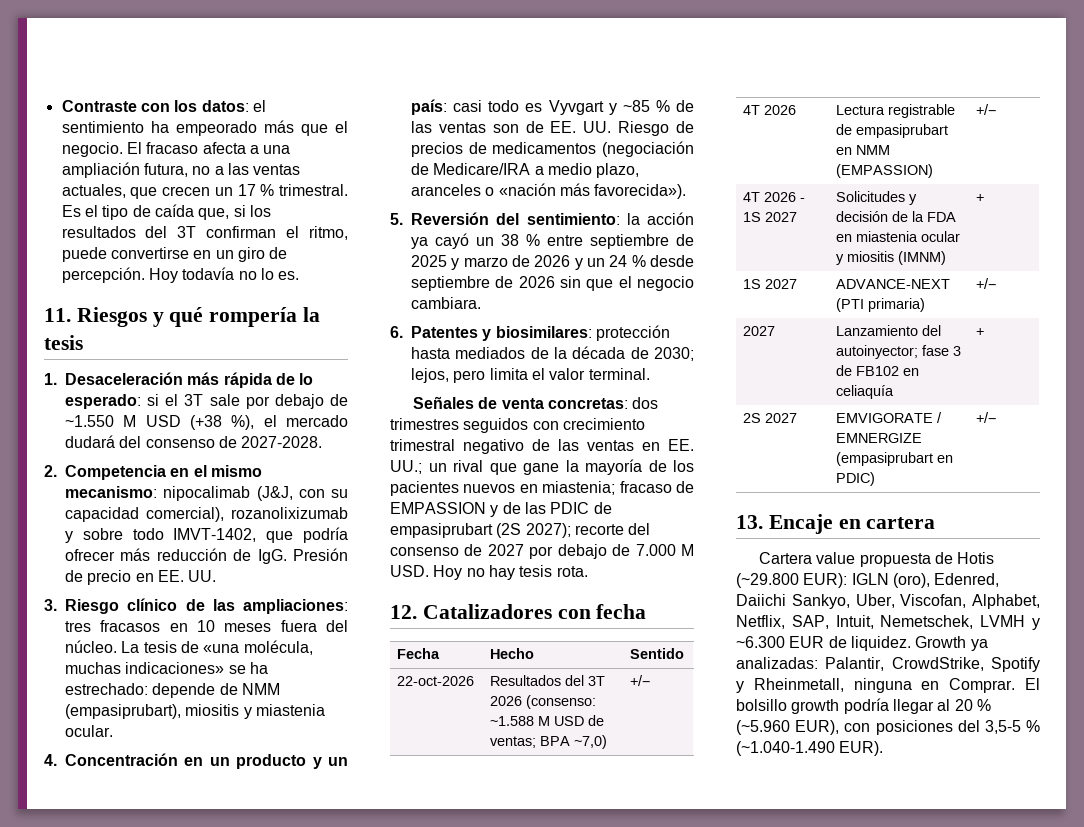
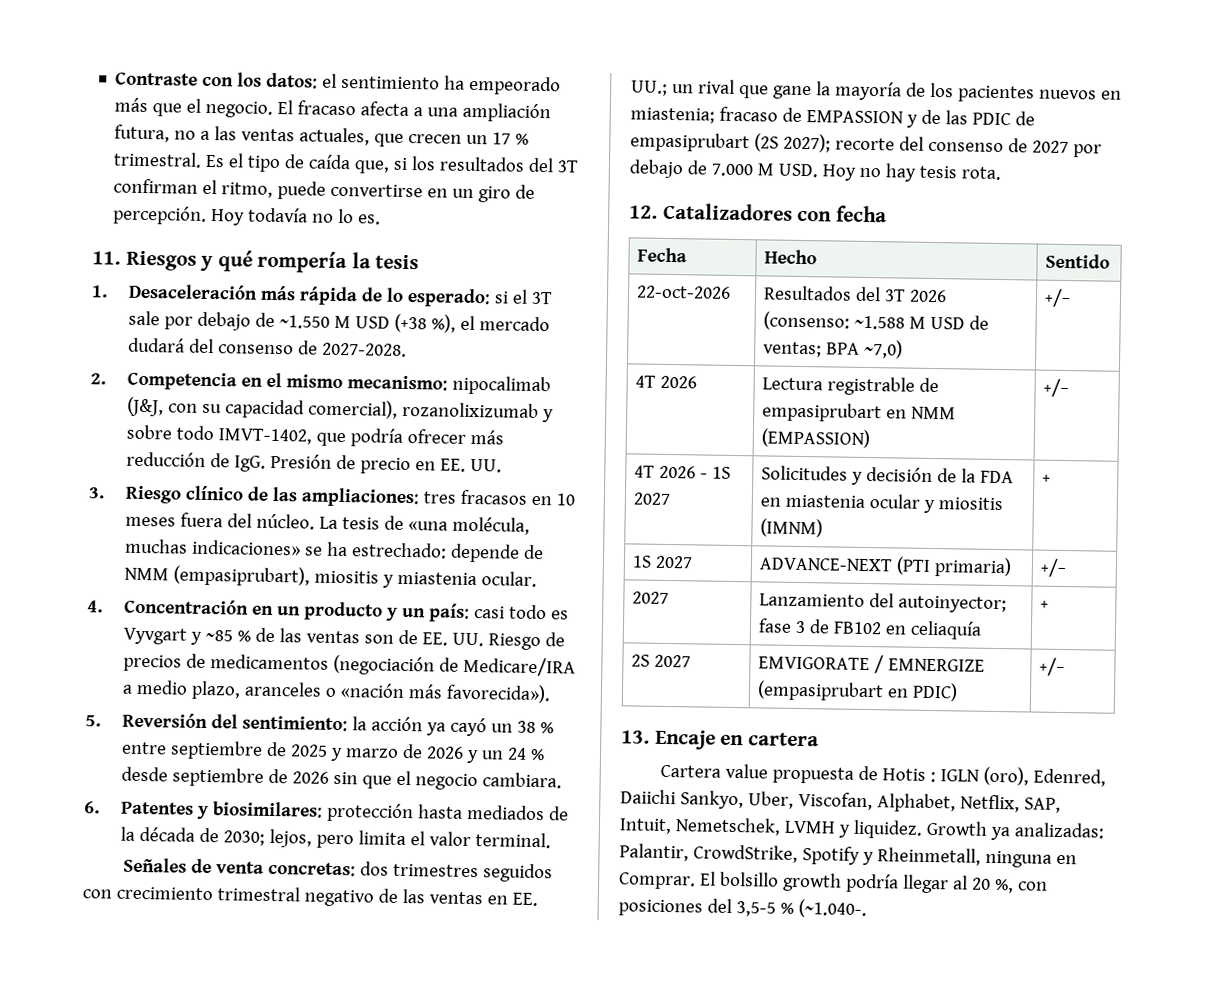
- Cartera value propuesta de Hotis (~29.800 EUR): IGLN (oro), Edenred, Daiichi Sankyo, Uber, Viscofan, Alphabet, Netflix, SAP, Intuit, Nemetschek, LVMH y ~6.300 EUR de liquidez.
+ Cartera value propuesta de Hotis : IGLN (oro), Edenred, Daiichi Sankyo, Uber, Viscofan, Alphabet, Netflix, SAP, Intuit, Nemetschek, LVMH y liquidez.
- El bolsillo growth podría llegar al 20 % (~5.960 EUR), con posiciones del 3,5-5 % (~1.040-1.490 EUR).
+ El bolsillo growth podría llegar al 20 %, con posiciones del 3,5-5 % (~1.040-.

